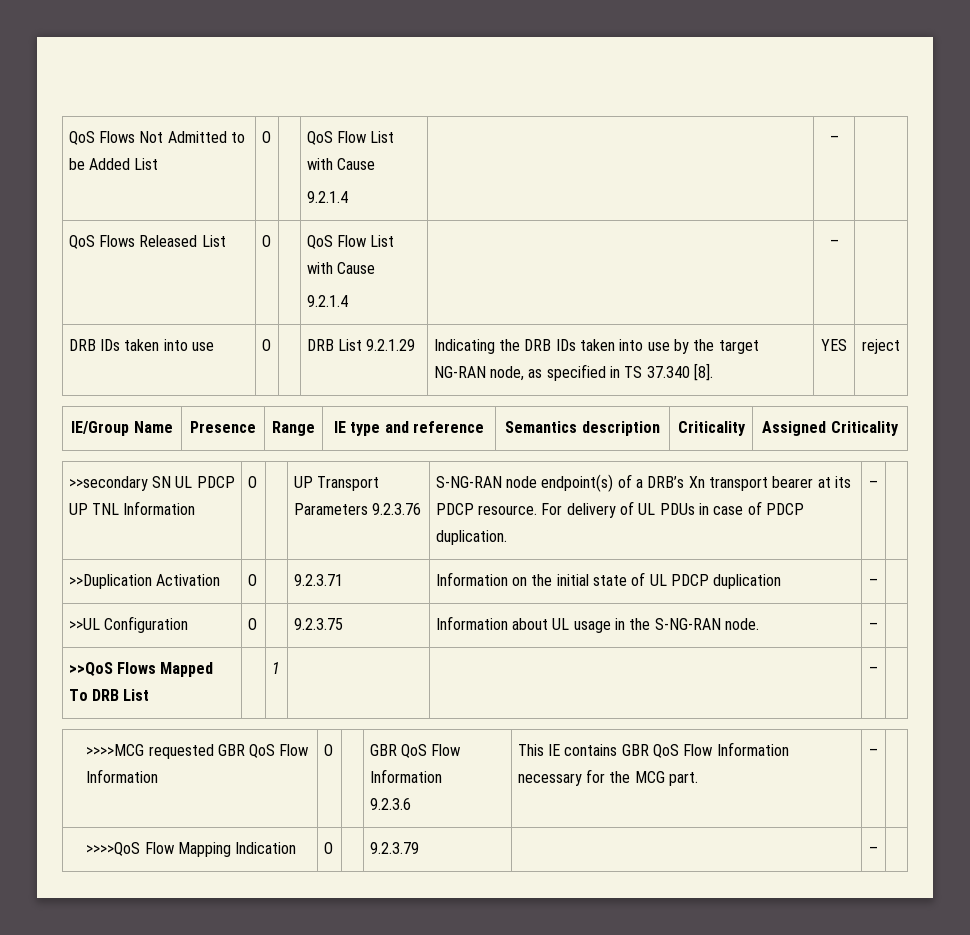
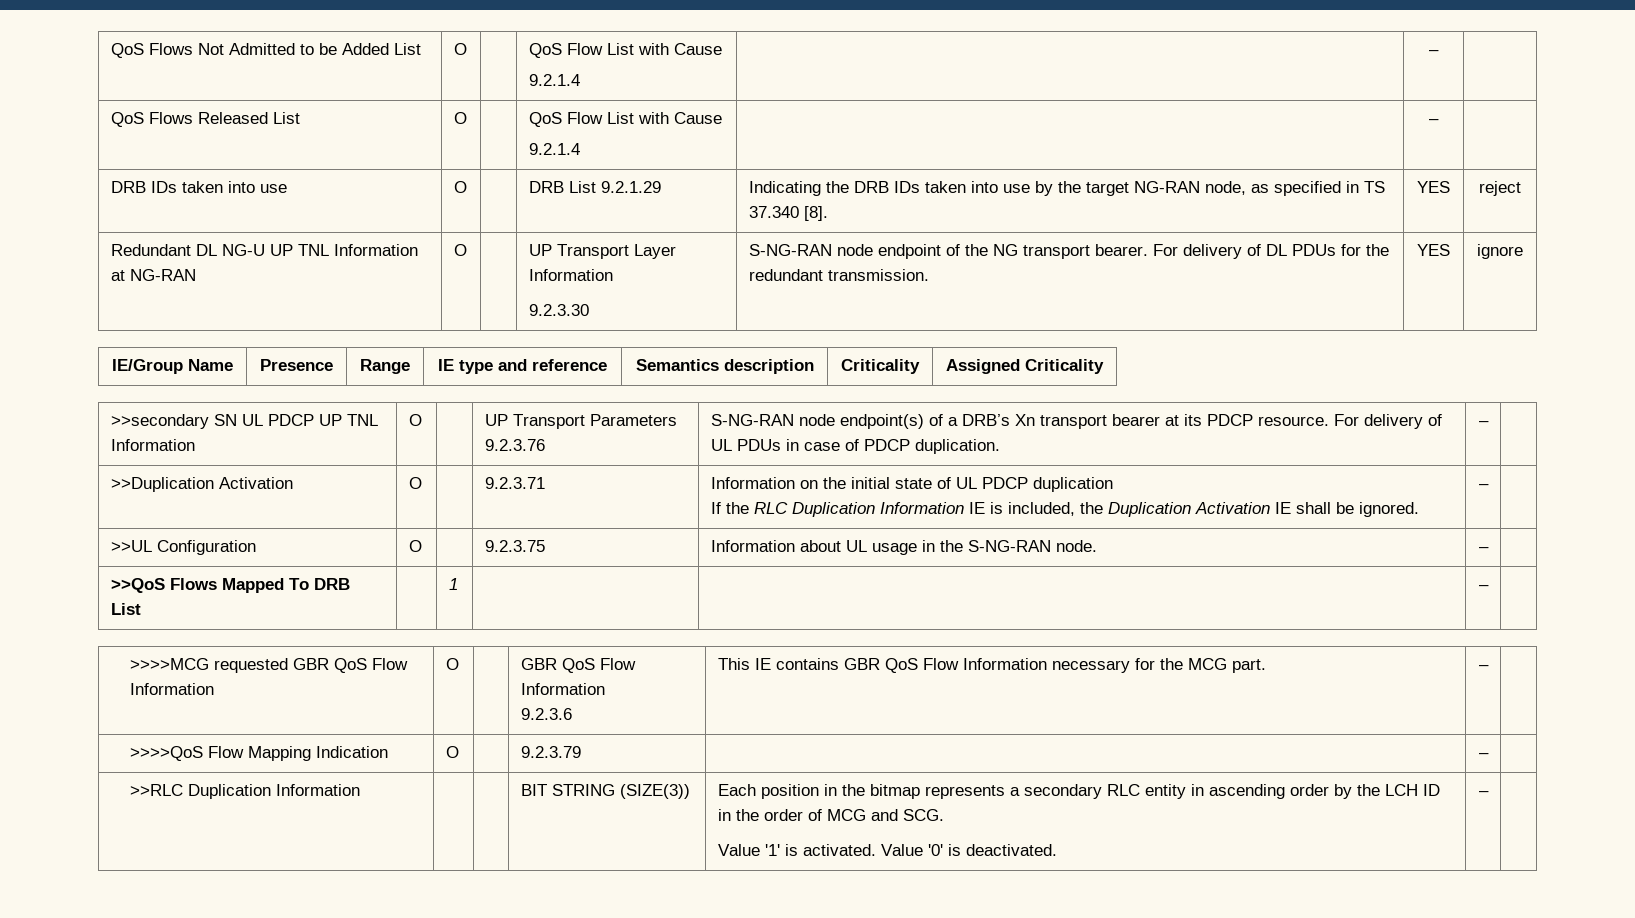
+ Redundant DL NG-U UP TNL Information at NG-RAN | O | | UP Transport Layer Information
+ 9.2.3.30 | S-NG-RAN node endpoint of the NG transport bearer. For delivery of DL PDUs for the redundant transmission. | YES | ignore
- >>Duplication Activation | O | | 9.2.3.71 | Information on the initial state of UL PDCP duplication | – |
+ >>Duplication Activation | O | | 9.2.3.71 | Information on the initial state of UL PDCP duplication
+ If the RLC Duplication Information IE is included, the Duplication Activation IE shall be ignored. | – |
+ >>RLC Duplication Information | | | BIT STRING (SIZE(3)) | Each position in the bitmap represents a secondary RLC entity in ascending order by the LCH ID in the order of MCG and SCG.
+ Value '1' is activated. Value '0' is deactivated. | – |

